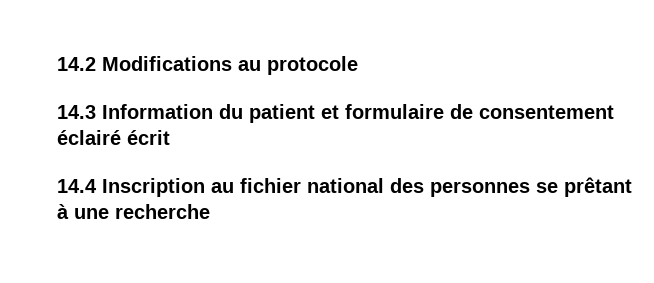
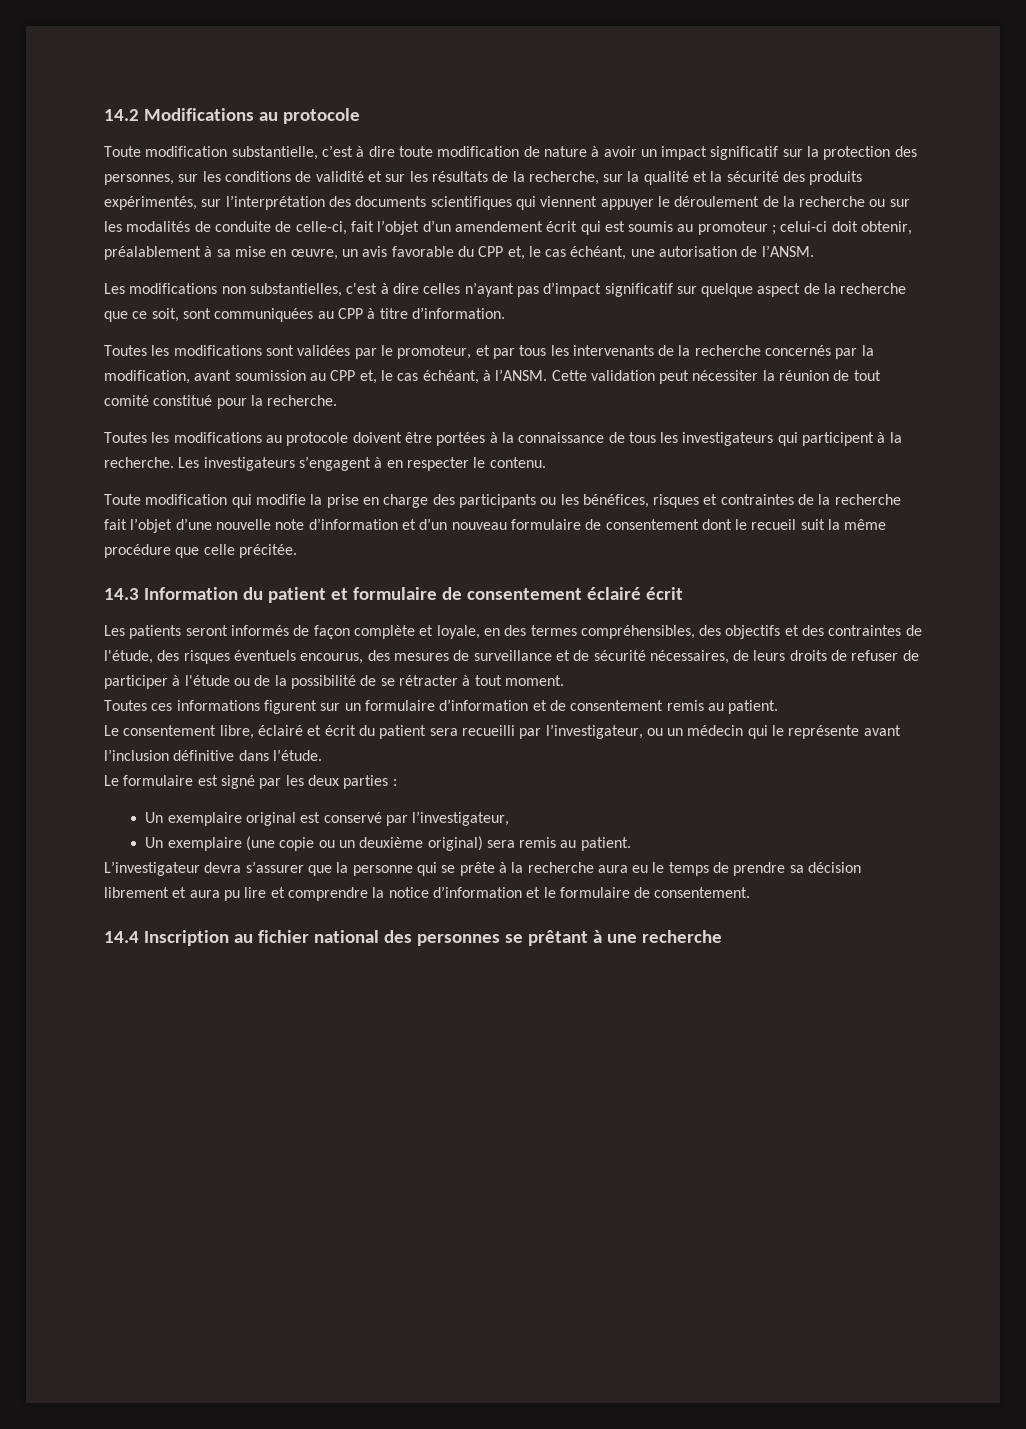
+ Toute modification substantielle, c’est à dire toute modification de nature à avoir un impact significatif sur la protection des personnes, sur les conditions de validité et sur les résultats de la recherche, sur la qualité et la sécurité des produits expérimentés, sur l’interprétation des documents scientifiques qui viennent appuyer le déroulement de la recherche ou sur les modalités de conduite de celle-ci, fait l’objet d’un amendement écrit qui est soumis au promoteur ; celui-ci doit obtenir, préalablement à sa mise en œuvre, un avis favorable du CPP et, le cas échéant, une autorisation de l’ANSM.
+ Les modifications non substantielles, c'est à dire celles n’ayant pas d’impact significatif sur quelque aspect de la recherche que ce soit, sont communiquées au CPP à titre d’information.
+ Toutes les modifications sont validées par le promoteur, et par tous les intervenants de la recherche concernés par la modification, avant soumission au CPP et, le cas échéant, à l’ANSM. Cette validation peut nécessiter la réunion de tout comité constitué pour la recherche.
+ Toutes les modifications au protocole doivent être portées à la connaissance de tous les investigateurs qui participent à la recherche. Les investigateurs s’engagent à en respecter le contenu.
+ Toute modification qui modifie la prise en charge des participants ou les bénéfices, risques et contraintes de la recherche fait l’objet d’une nouvelle note d’information et d’un nouveau formulaire de consentement dont le recueil suit la même procédure que celle précitée.
+ Les patients seront informés de façon complète et loyale, en des termes compréhensibles, des objectifs et des contraintes de l'étude, des risques éventuels encourus, des mesures de surveillance et de sécurité nécessaires, de leurs droits de refuser de participer à l'étude ou de la possibilité de se rétracter à tout moment.
+ Toutes ces informations figurent sur un formulaire d’information et de consentement remis au patient.
+ Le consentement libre, éclairé et écrit du patient sera recueilli par l’investigateur, ou un médecin qui le représente avant l’inclusion définitive dans l’étude.
+ Le formulaire est signé par les deux parties :
+ Un exemplaire original est conservé par l’investigateur,
+ Un exemplaire (une copie ou un deuxième original) sera remis au patient.
+ L’investigateur devra s’assurer que la personne qui se prête à la recherche aura eu le temps de prendre sa décision librement et aura pu lire et comprendre la notice d’information et le formulaire de consentement.

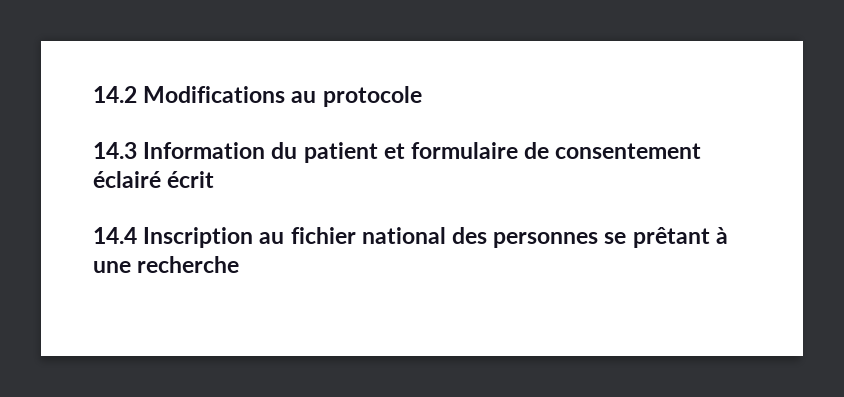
- Toute modification substantielle, c’est à dire toute modification de nature à avoir un impact significatif sur la protection des personnes, sur les conditions de validité et sur les résultats de la recherche, sur la qualité et la sécurité des produits expérimentés, sur l’interprétation des documents scientifiques qui viennent appuyer le déroulement de la recherche ou sur les modalités de conduite de celle-ci, fait l’objet d’un amendement écrit qui est soumis au promoteur ; celui-ci doit obtenir, préalablement à sa mise en œuvre, un avis favorable du CPP et, le cas échéant, une autorisation de l’ANSM.
- Les modifications non substantielles, c'est à dire celles n’ayant pas d’impact significatif sur quelque aspect de la recherche que ce soit, sont communiquées au CPP à titre d’information.
- Toutes les modifications sont validées par le promoteur, et par tous les intervenants de la recherche concernés par la modification, avant soumission au CPP et, le cas échéant, à l’ANSM. Cette validation peut nécessiter la réunion de tout comité constitué pour la recherche.
- Toutes les modifications au protocole doivent être portées à la connaissance de tous les investigateurs qui participent à la recherche. Les investigateurs s’engagent à en respecter le contenu.
- Toute modification qui modifie la prise en charge des participants ou les bénéfices, risques et contraintes de la recherche fait l’objet d’une nouvelle note d’information et d’un nouveau formulaire de consentement dont le recueil suit la même procédure que celle précitée.
- Les patients seront informés de façon complète et loyale, en des termes compréhensibles, des objectifs et des contraintes de l'étude, des risques éventuels encourus, des mesures de surveillance et de sécurité nécessaires, de leurs droits de refuser de participer à l'étude ou de la possibilité de se rétracter à tout moment.
- Toutes ces informations figurent sur un formulaire d’information et de consentement remis au patient.
- Le consentement libre, éclairé et écrit du patient sera recueilli par l’investigateur, ou un médecin qui le représente avant l’inclusion définitive dans l’étude.
- Le formulaire est signé par les deux parties :
- Un exemplaire original est conservé par l’investigateur,
- Un exemplaire (une copie ou un deuxième original) sera remis au patient.
- L’investigateur devra s’assurer que la personne qui se prête à la recherche aura eu le temps de prendre sa décision librement et aura pu lire et comprendre la notice d’information et le formulaire de consentement.

